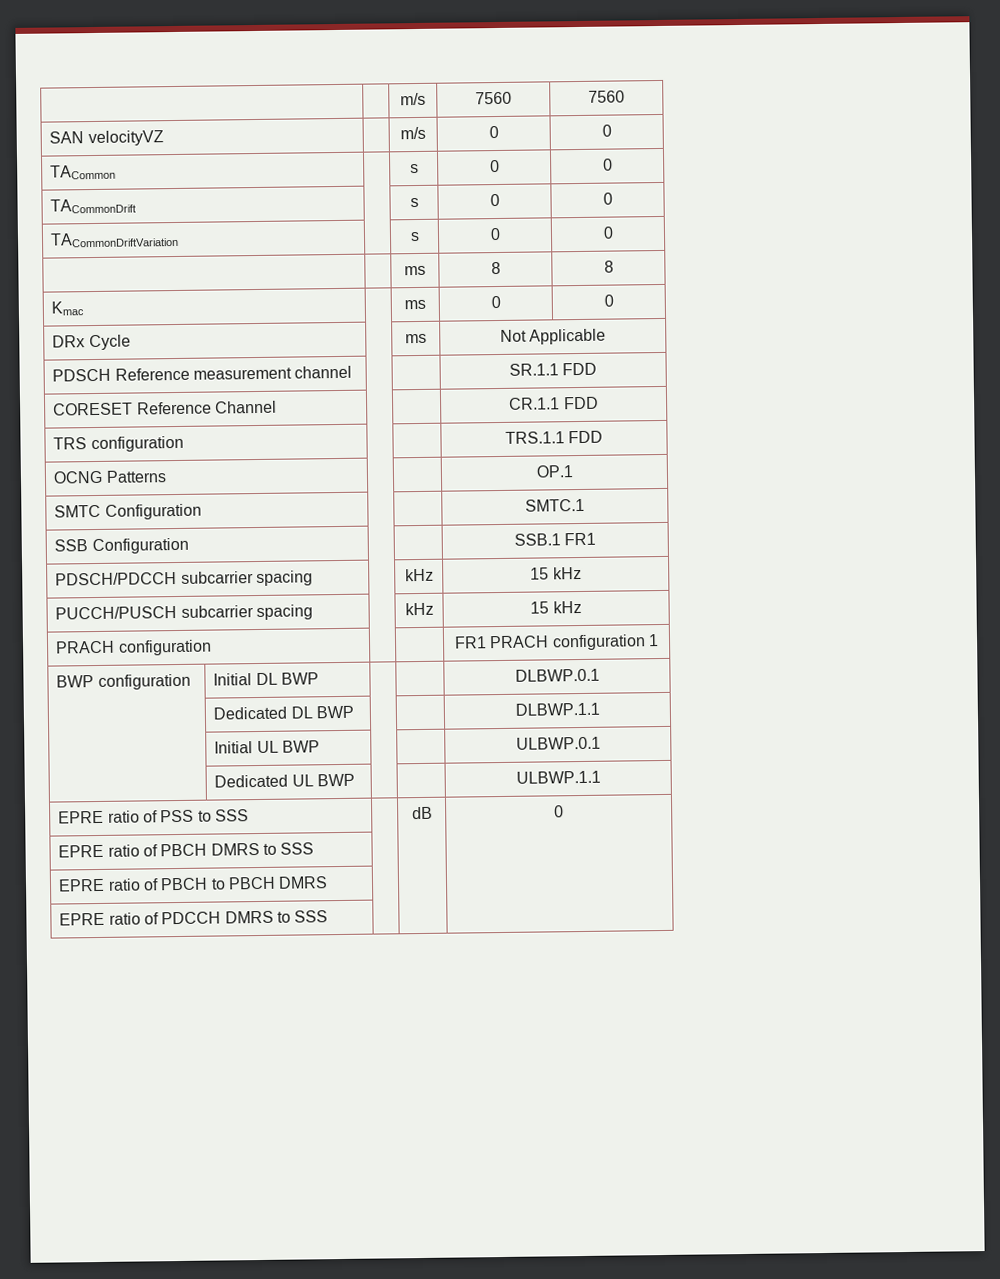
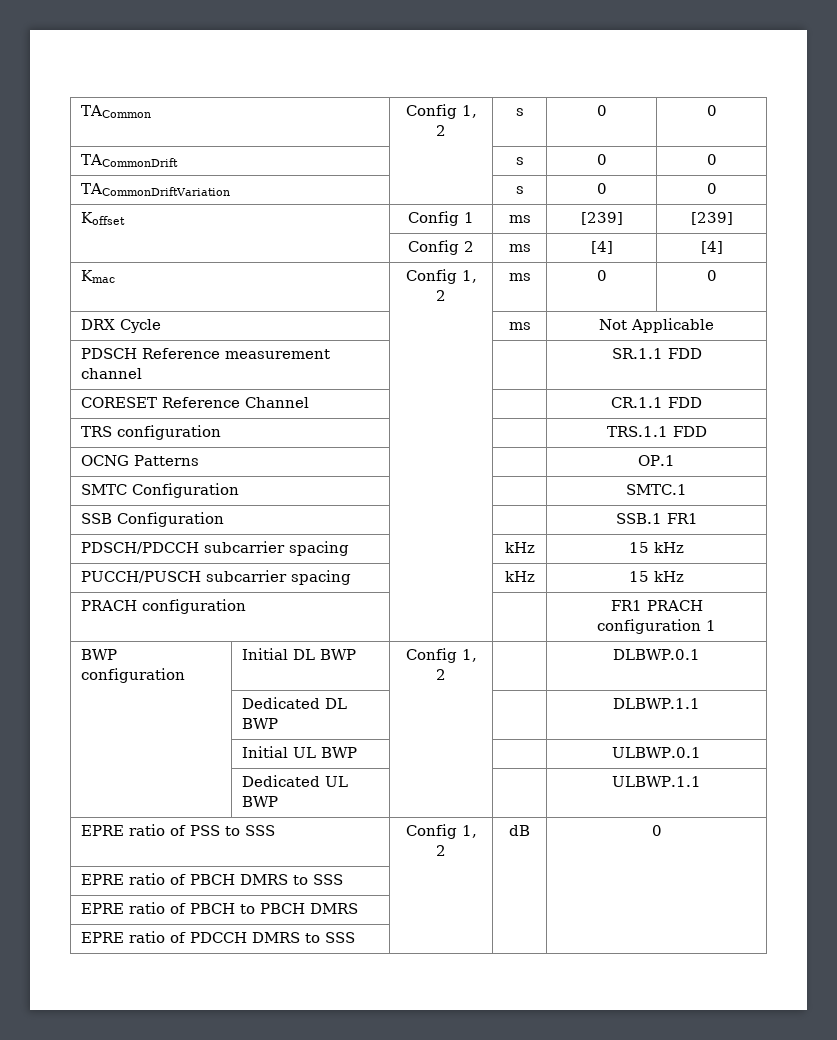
- | | m/s | 7560 | 7560
- SAN velocityVZ | | m/s | 0 | 0
- TACommon | | s | 0 | 0
+ TACommon | Config 1, 2 | s | 0 | 0
- | | ms | 8 | 8
- Kmac | | ms | 0 | 0
+ Koffset | Config 1 | ms | [239] | [239]
+ | Config 2 | ms | [4] | [4]
+ Kmac | Config 1, 2 | ms | 0 | 0
- DRx Cycle | | ms | Not Applicable
+ DRX Cycle | | ms | Not Applicable
- BWP configuration | Initial DL BWP | | | DLBWP.0.1
+ BWP configuration | Initial DL BWP | Config 1, 2 | | DLBWP.0.1
- EPRE ratio of PSS to SSS | | dB | 0
+ EPRE ratio of PSS to SSS | Config 1, 2 | dB | 0

